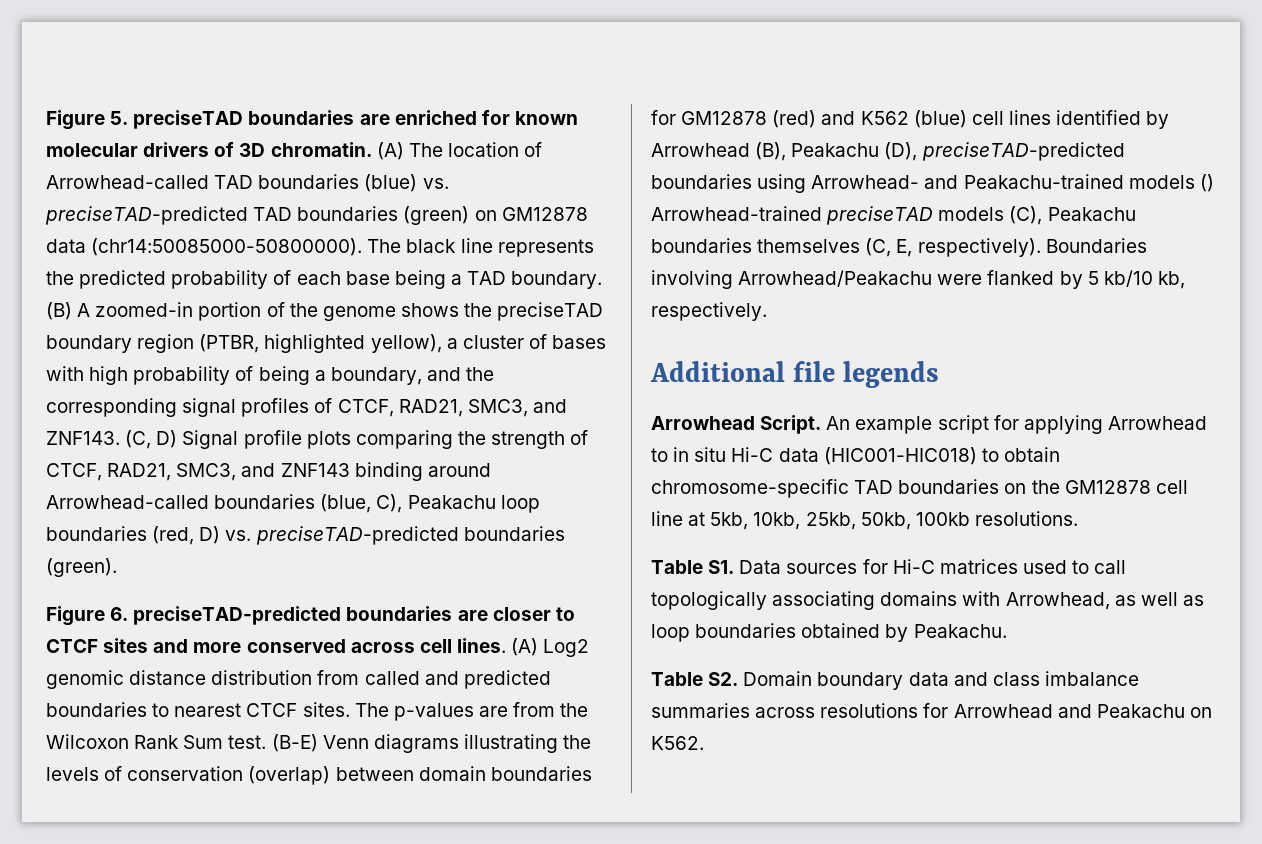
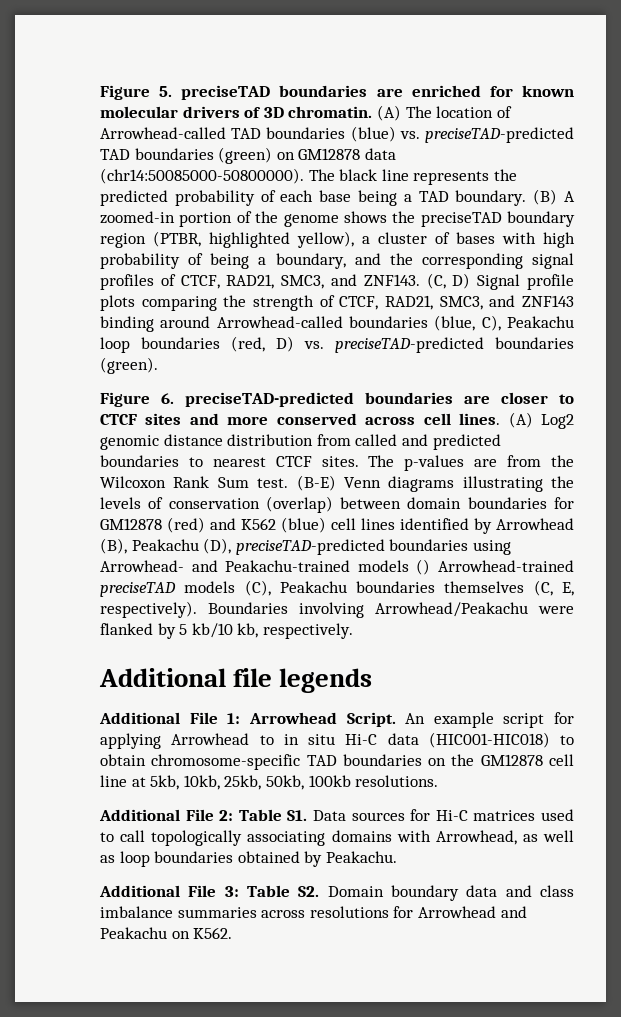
- Arrowhead Script.
+ Additional File 1: Arrowhead Script.
- Table S1. Data sources for Hi-C matrices used to call topologically associating domains with Arrowhead, as well as loop boundaries obtained by Peakachu.
+ Additional File 2: Table S1. Data sources for Hi-C matrices used to call topologically associating domains with Arrowhead, as well as loop boundaries obtained by Peakachu.
- Table S2. Domain boundary data and class imbalance summaries across resolutions for Arrowhead and Peakachu on K562.
+ Additional File 3: Table S2. Domain boundary data and class imbalance summaries across resolutions for Arrowhead and Peakachu on K562.

